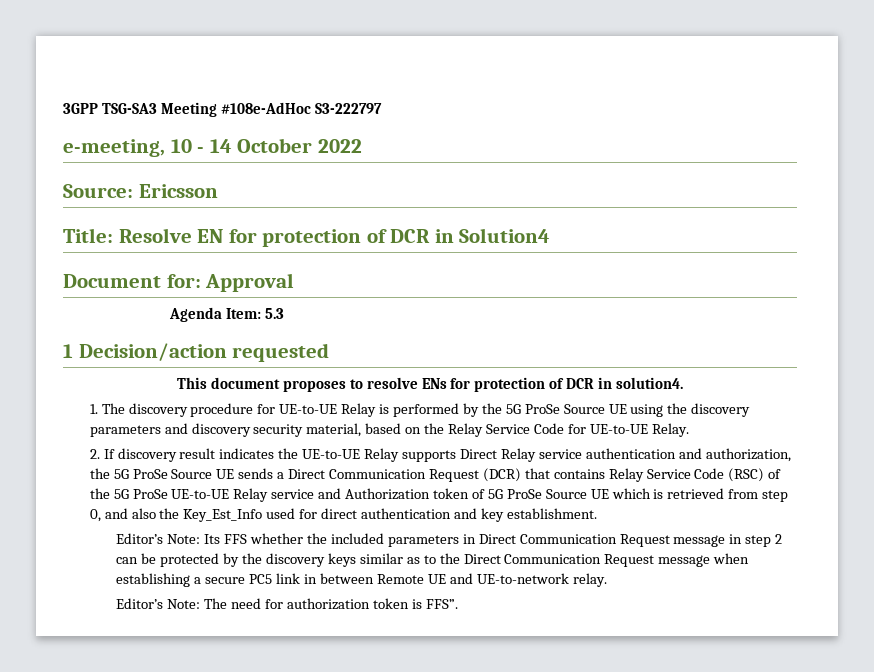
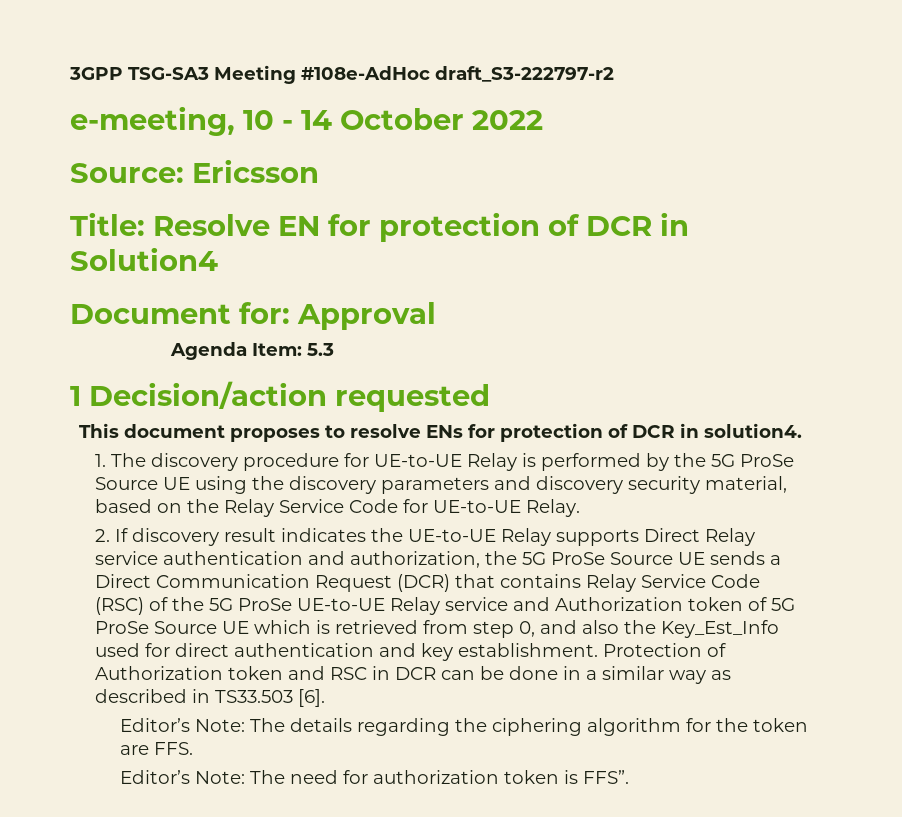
- 3GPP TSG-SA3 Meeting #108e-AdHoc S3-222797
+ 3GPP TSG-SA3 Meeting #108e-AdHoc draft_S3-222797-r2
- 2. If discovery result indicates the UE-to-UE Relay supports Direct Relay service authentication and authorization, the 5G ProSe Source UE sends a Direct Communication Request (DCR) that contains Relay Service Code (RSC) of the 5G ProSe UE-to-UE Relay service and Authorization token of 5G ProSe Source UE which is retrieved from step 0, and also the Key_Est_Info used for direct authentication and key establishment.
- Editor’s Note: Its FFS whether the included parameters in Direct Communication Request message in step 2 can be protected by the discovery keys similar as to the Direct Communication Request message when establishing a secure PC5 link in between Remote UE and UE-to-network relay.
+ 2. If discovery result indicates the UE-to-UE Relay supports Direct Relay service authentication and authorization, the 5G ProSe Source UE sends a Direct Communication Request (DCR) that contains Relay Service Code (RSC) of the 5G ProSe UE-to-UE Relay service and Authorization token of 5G ProSe Source UE which is retrieved from step 0, and also the Key_Est_Info used for direct authentication and key establishment. Protection of Authorization token and RSC in DCR can be done in a similar way as described in TS33.503 [6].
+ Editor’s Note: The details regarding the ciphering algorithm for the token are FFS.

